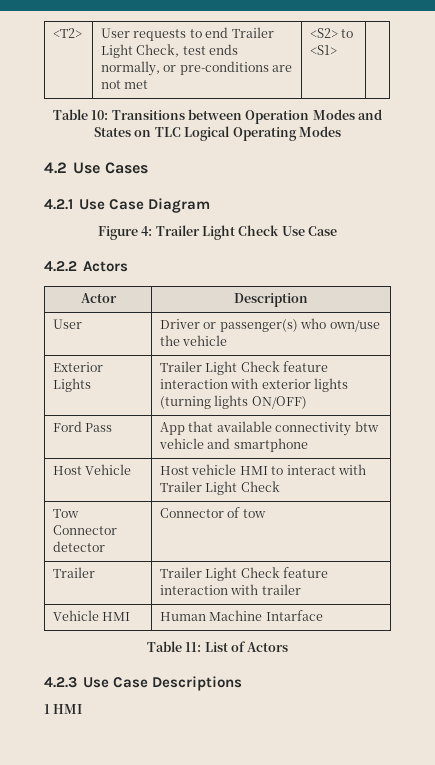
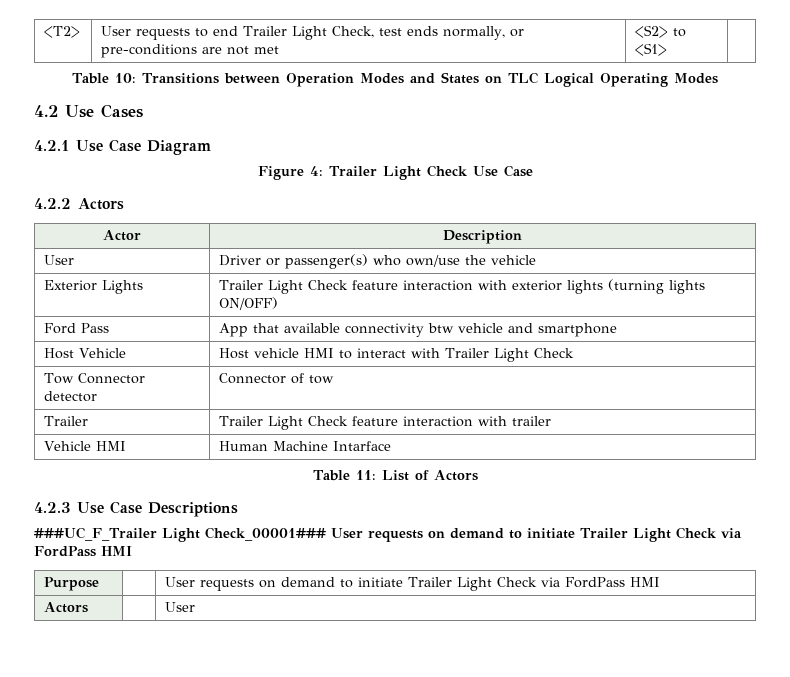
- 1 HMI
+ ###UC_F_Trailer Light Check_00001### User requests on demand to initiate Trailer Light Check via FordPass HMI
+ Purpose | | User requests on demand to initiate Trailer Light Check via FordPass HMI
+ Actors | | User

